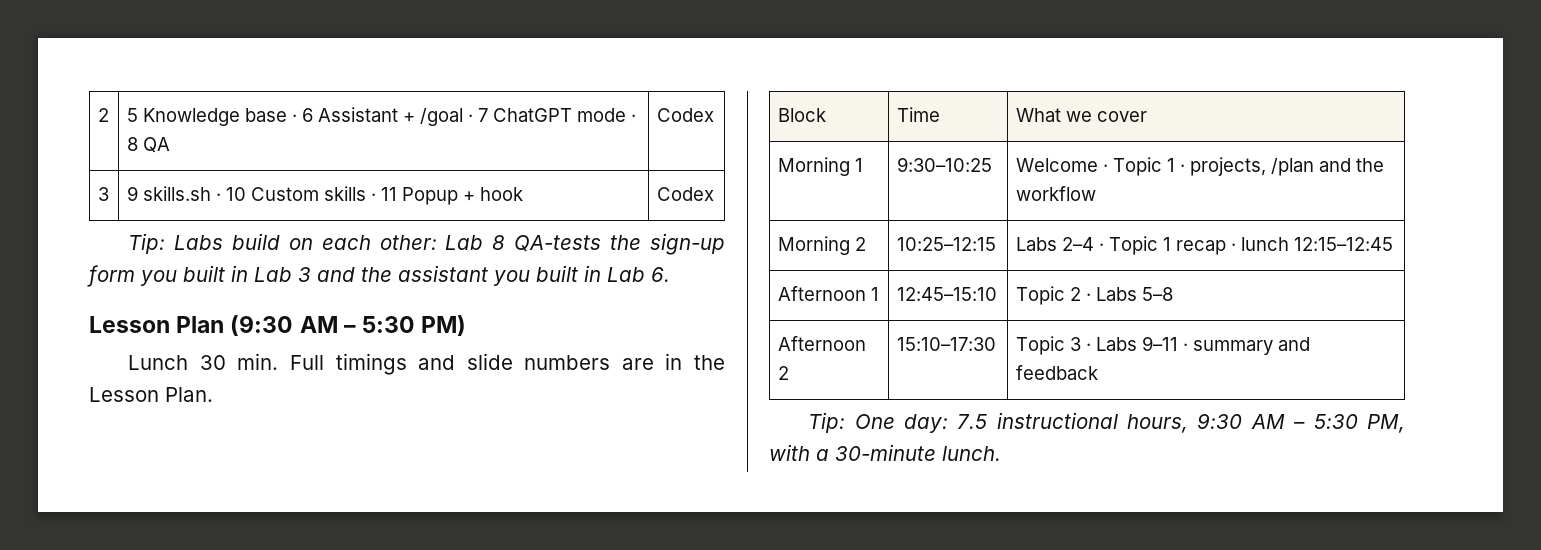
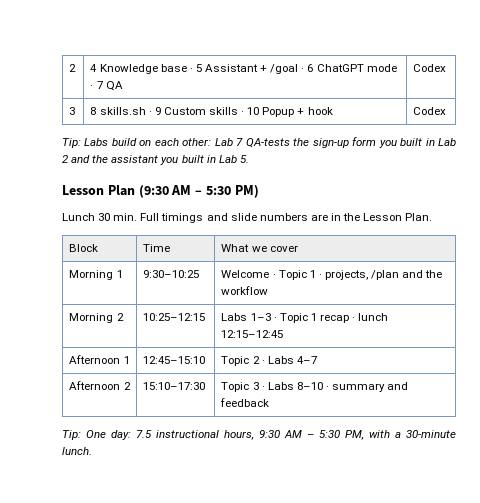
- 2 | 5 Knowledge base · 6 Assistant + /goal · 7 ChatGPT mode · 8 QA | Codex
+ 2 | 4 Knowledge base · 5 Assistant + /goal · 6 ChatGPT mode · 7 QA | Codex
- 3 | 9 skills.sh · 10 Custom skills · 11 Popup + hook | Codex
+ 3 | 8 skills.sh · 9 Custom skills · 10 Popup + hook | Codex
- Tip: Labs build on each other: Lab 8 QA-tests the sign-up form you built in Lab 3 and the assistant you built in Lab 6.
+ Tip: Labs build on each other: Lab 7 QA-tests the sign-up form you built in Lab 2 and the assistant you built in Lab 5.
- Morning 2 | 10:25–12:15 | Labs 2–4 · Topic 1 recap · lunch 12:15–12:45
+ Morning 2 | 10:25–12:15 | Labs 1–3 · Topic 1 recap · lunch 12:15–12:45
- Afternoon 1 | 12:45–15:10 | Topic 2 · Labs 5–8
+ Afternoon 1 | 12:45–15:10 | Topic 2 · Labs 4–7
- Afternoon 2 | 15:10–17:30 | Topic 3 · Labs 9–11 · summary and feedback
+ Afternoon 2 | 15:10–17:30 | Topic 3 · Labs 8–10 · summary and feedback

